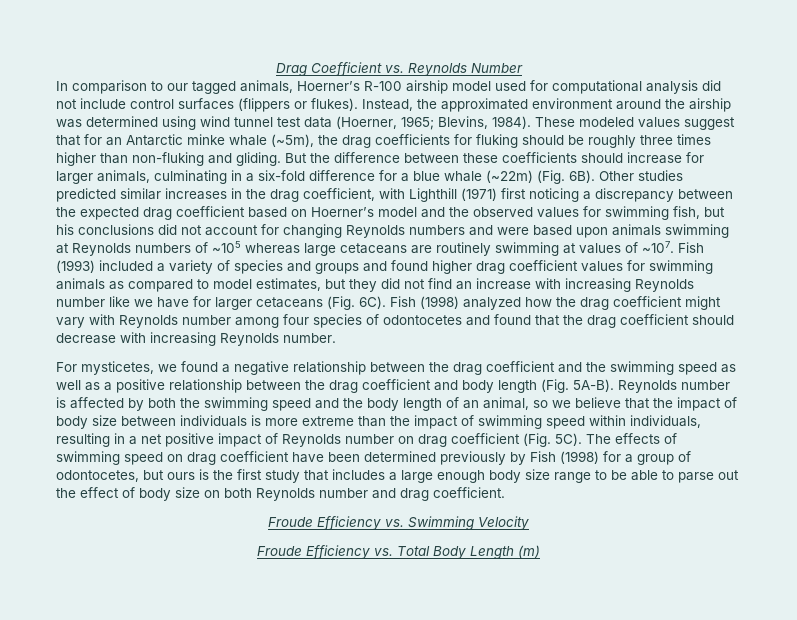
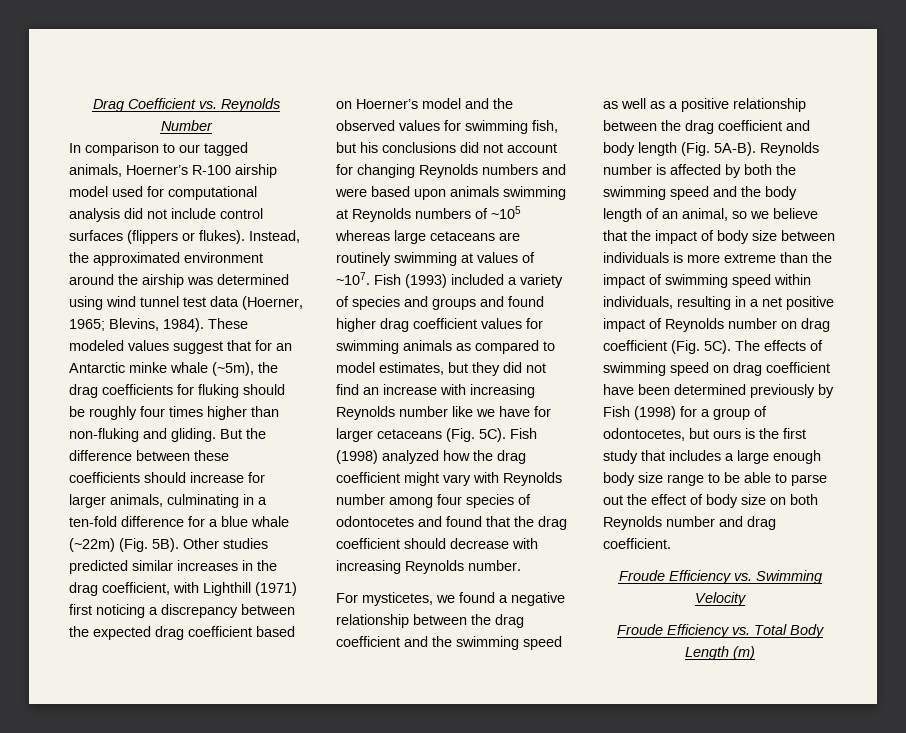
- These modeled values suggest that for an Antarctic minke whale (~5m), the drag coefficients for fluking should be roughly three times higher than non-fluking and gliding.
+ These modeled values suggest that for an Antarctic minke whale (~5m), the drag coefficients for fluking should be roughly four times higher than non-fluking and gliding.
- But the difference between these coefficients should increase for larger animals, culminating in a six-fold difference for a blue whale (~22m) (Fig. 6B).
+ But the difference between these coefficients should increase for larger animals, culminating in a ten-fold difference for a blue whale (~22m) (Fig. 5B).
- Fish (1993) included a variety of species and groups and found higher drag coefficient values for swimming animals as compared to model estimates, but they did not find an increase with increasing Reynolds number like we have for larger cetaceans (Fig. 6C).
+ Fish (1993) included a variety of species and groups and found higher drag coefficient values for swimming animals as compared to model estimates, but they did not find an increase with increasing Reynolds number like we have for larger cetaceans (Fig. 5C).

